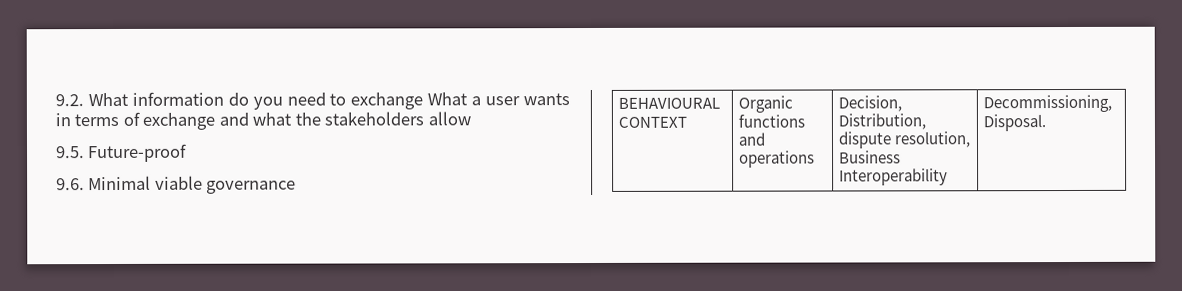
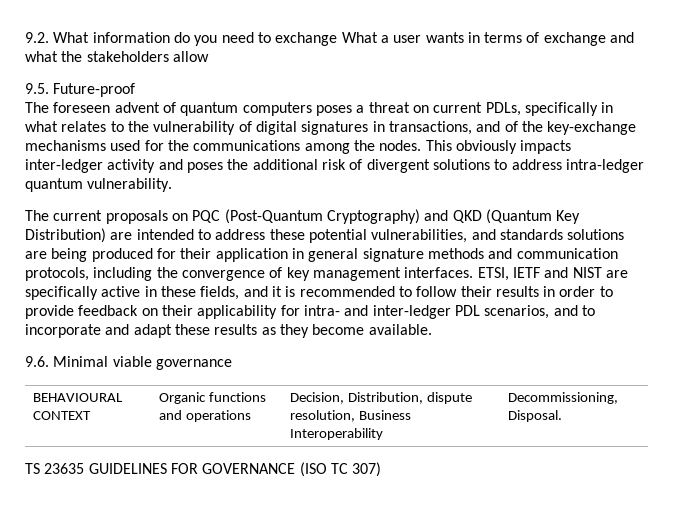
+ The foreseen advent of quantum computers poses a threat on current PDLs, specifically in what relates to the vulnerability of digital signatures in transactions, and of the key-exchange mechanisms used for the communications among the nodes. This obviously impacts inter-ledger activity and poses the additional risk of divergent solutions to address intra-ledger quantum vulnerability.
+ The current proposals on PQC (Post-Quantum Cryptography) and QKD (Quantum Key Distribution) are intended to address these potential vulnerabilities, and standards solutions are being produced for their application in general signature methods and communication protocols, including the convergence of key management interfaces. ETSI, IETF and NIST are specifically active in these fields, and it is recommended to follow their results in order to provide feedback on their applicability for intra- and inter-ledger PDL scenarios, and to incorporate and adapt these results as they become available.
+ TS 23635 GUIDELINES FOR GOVERNANCE (ISO TC 307)

